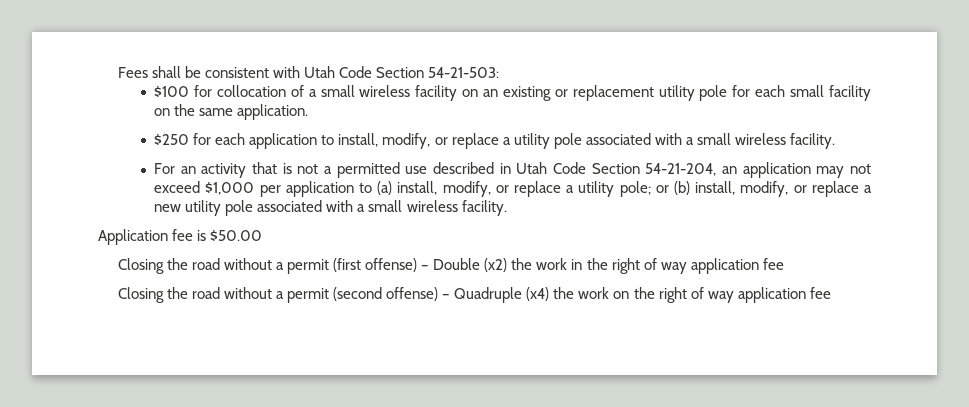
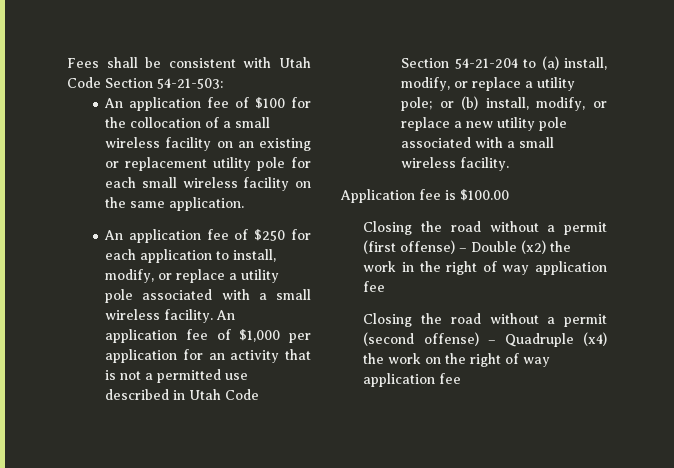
- $100 for collocation of a small wireless facility on an existing or replacement utility pole for each small facility on the same application.
+ An application fee of $100 for the collocation of a small wireless facility on an existing or replacement utility pole for each small wireless facility on the same application.
- $250 for each application to install, modify, or replace a utility pole associated with a small wireless facility.
- For an activity that is not a permitted use described in Utah Code Section 54-21-204, an application may not exceed $1,000 per application to (a) install, modify, or replace a utility pole; or (b) install, modify, or replace a new utility pole associated with a small wireless facility.
+ An application fee of $250 for each application to install, modify, or replace a utility pole associated with a small wireless facility. An application fee of $1,000 per application for an activity that is not a permitted use described in Utah Code Section 54-21-204 to (a) install, modify, or replace a utility pole; or (b) install, modify, or replace a new utility pole associated with a small wireless facility.
- Application fee is $50.00
+ Application fee is $100.00

